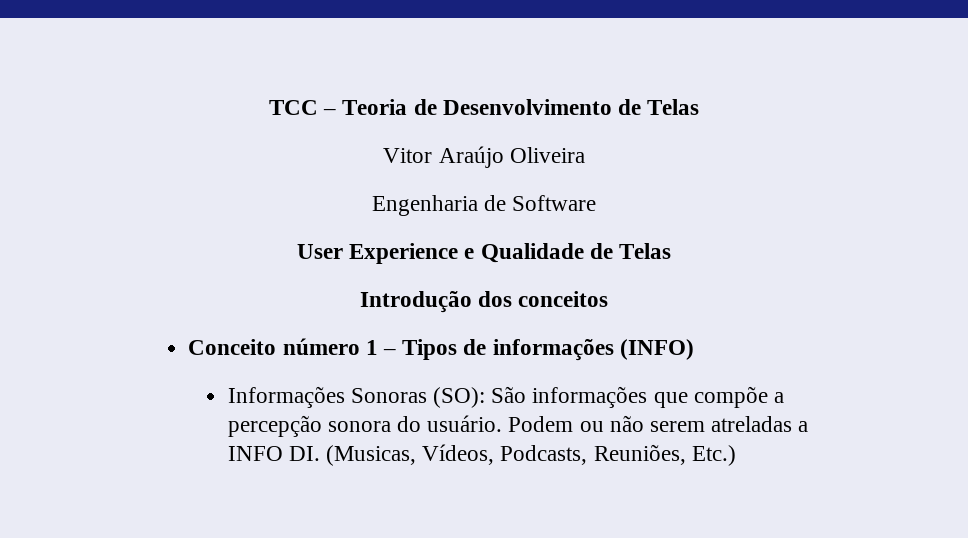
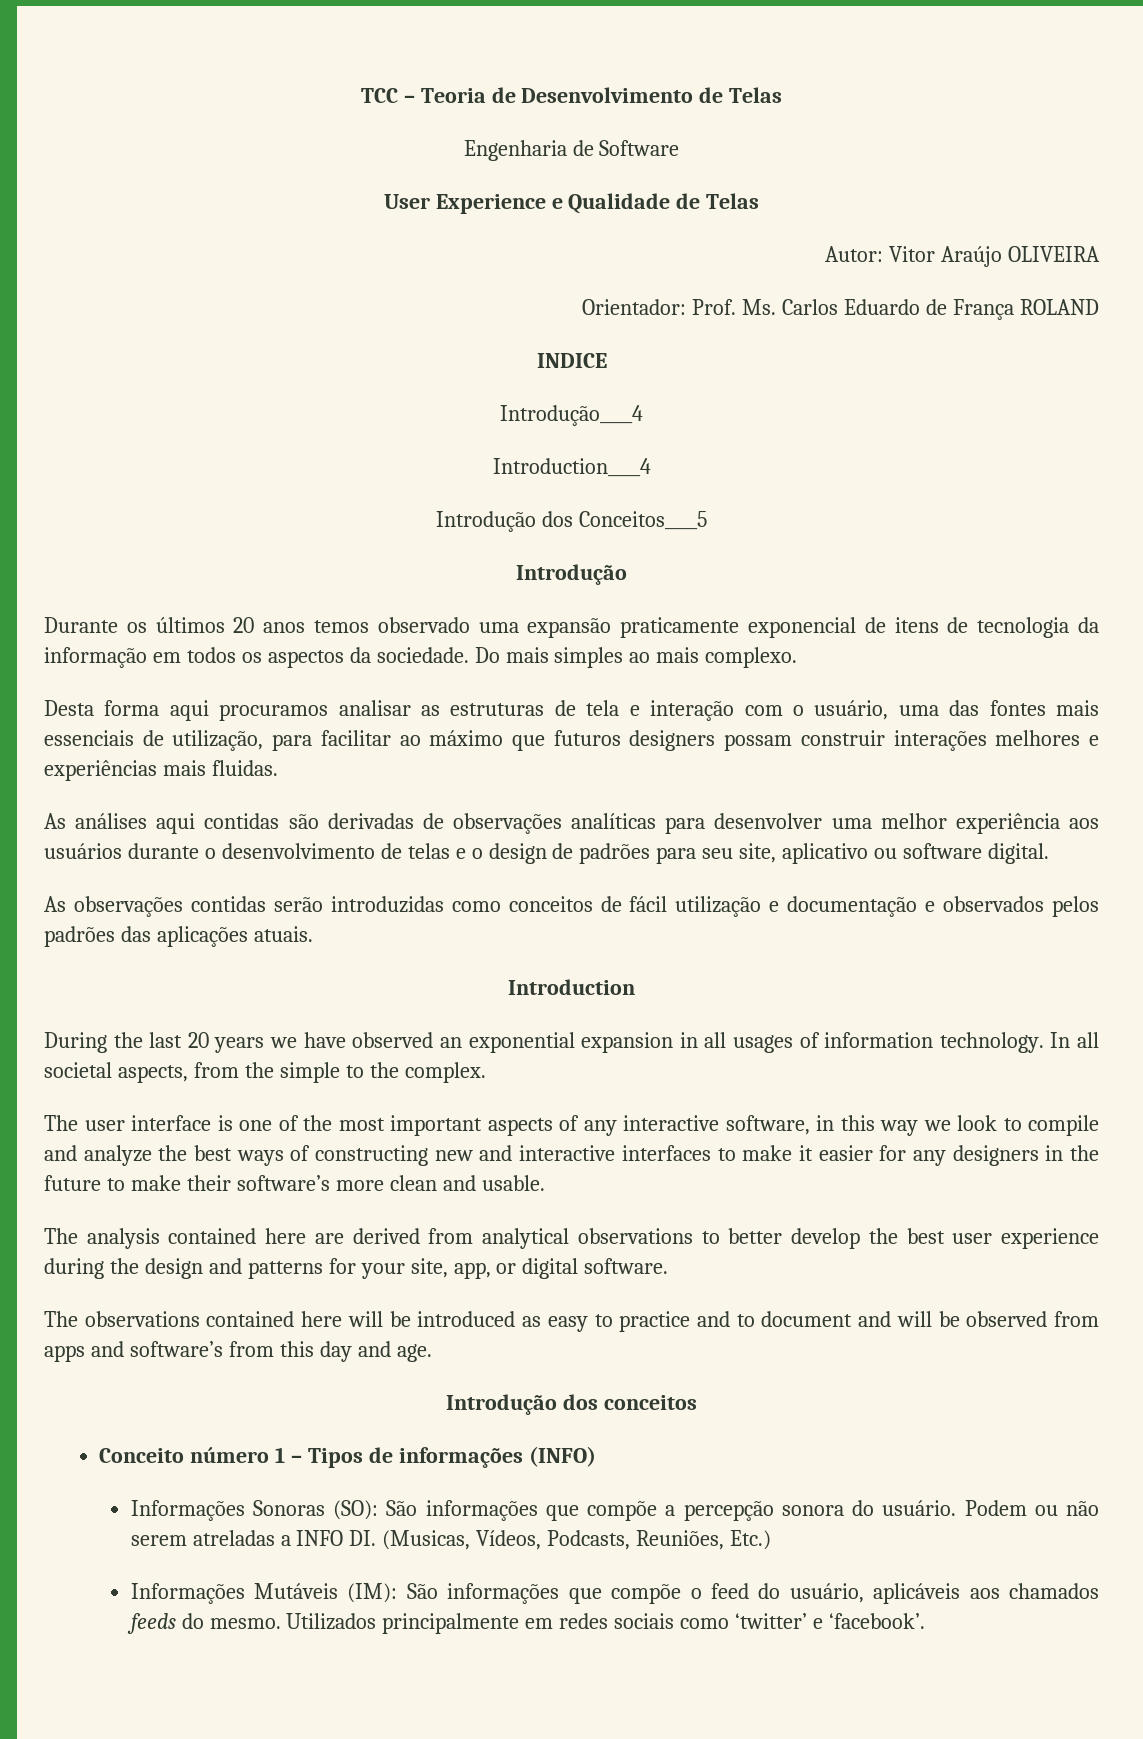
- Vitor Araújo Oliveira
+ Autor: Vitor Araújo OLIVEIRA
+ Orientador: Prof. Ms. Carlos Eduardo de França ROLAND
+ INDICE
+ Introdução____4
+ Introduction____4
+ Introdução dos Conceitos____5
+ Introdução
+ Durante os últimos 20 anos temos observado uma expansão praticamente exponencial de itens de tecnologia da informação em todos os aspectos da sociedade. Do mais simples ao mais complexo.
+ Desta forma aqui procuramos analisar as estruturas de tela e interação com o usuário, uma das fontes mais essenciais de utilização, para facilitar ao máximo que futuros designers possam construir interações melhores e experiências mais fluidas.
+ As análises aqui contidas são derivadas de observações analíticas para desenvolver uma melhor experiência aos usuários durante o desenvolvimento de telas e o design de padrões para seu site, aplicativo ou software digital.
+ As observações contidas serão introduzidas como conceitos de fácil utilização e documentação e observados pelos padrões das aplicações atuais.
+ Introduction
+ During the last 20 years we have observed an exponential expansion in all usages of information technology. In all societal aspects, from the simple to the complex.
+ The user interface is one of the most important aspects of any interactive software, in this way we look to compile and analyze the best ways of constructing new and interactive interfaces to make it easier for any designers in the future to make their software’s more clean and usable.
+ The analysis contained here are derived from analytical observations to better develop the best user experience during the design and patterns for your site, app, or digital software.
+ The observations contained here will be introduced as easy to practice and to document and will be observed from apps and software’s from this day and age.
+ Informações Mutáveis (IM): São informações que compõe o feed do usuário, aplicáveis aos chamados feeds do mesmo. Utilizados principalmente em redes sociais como ‘twitter’ e ‘facebook’.

